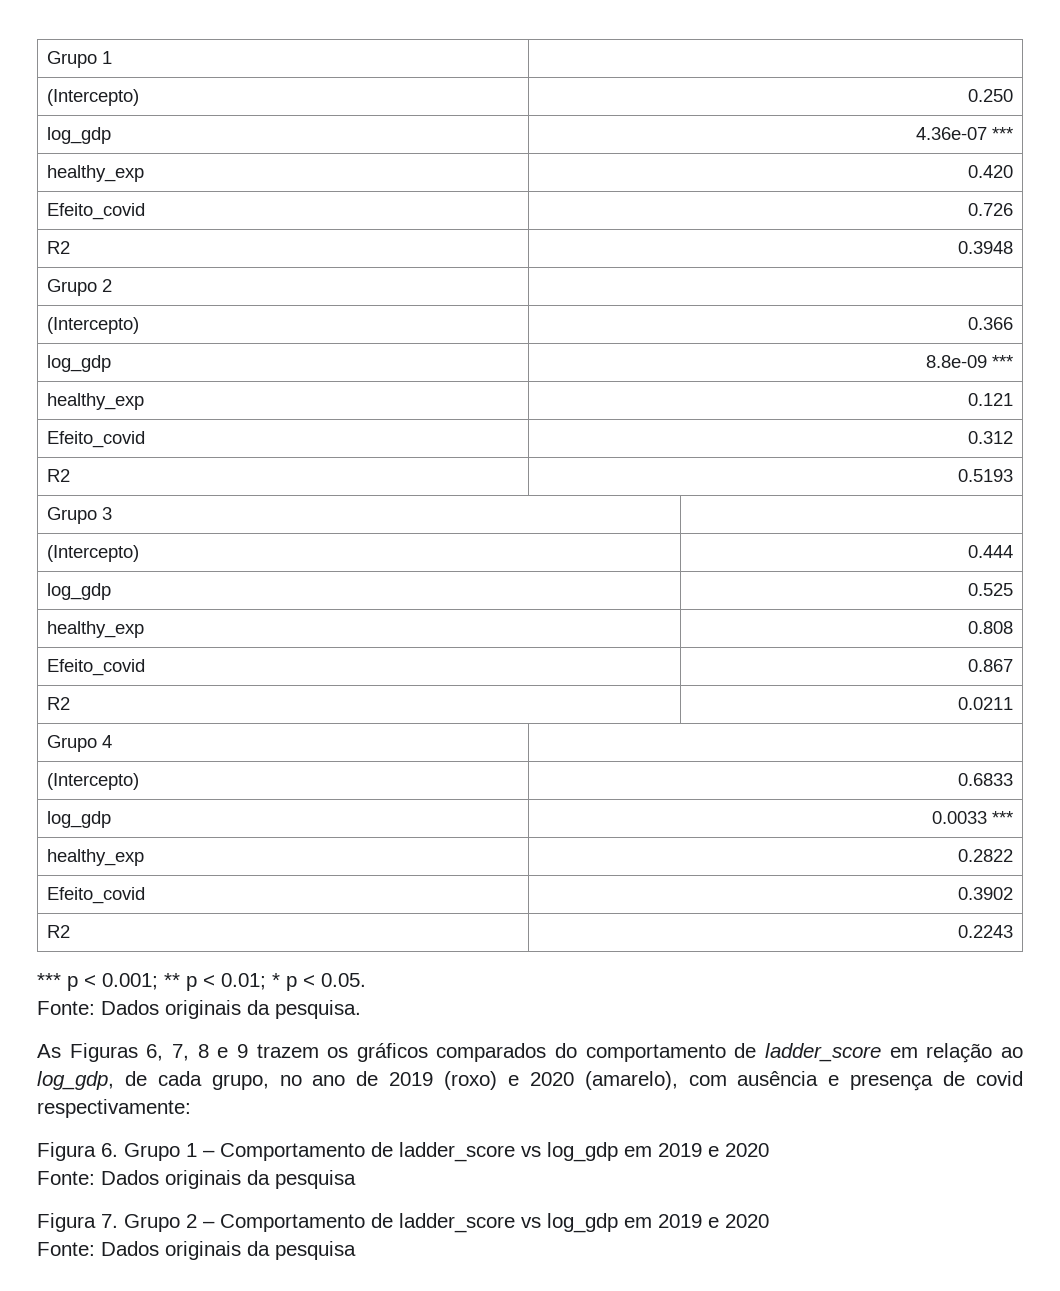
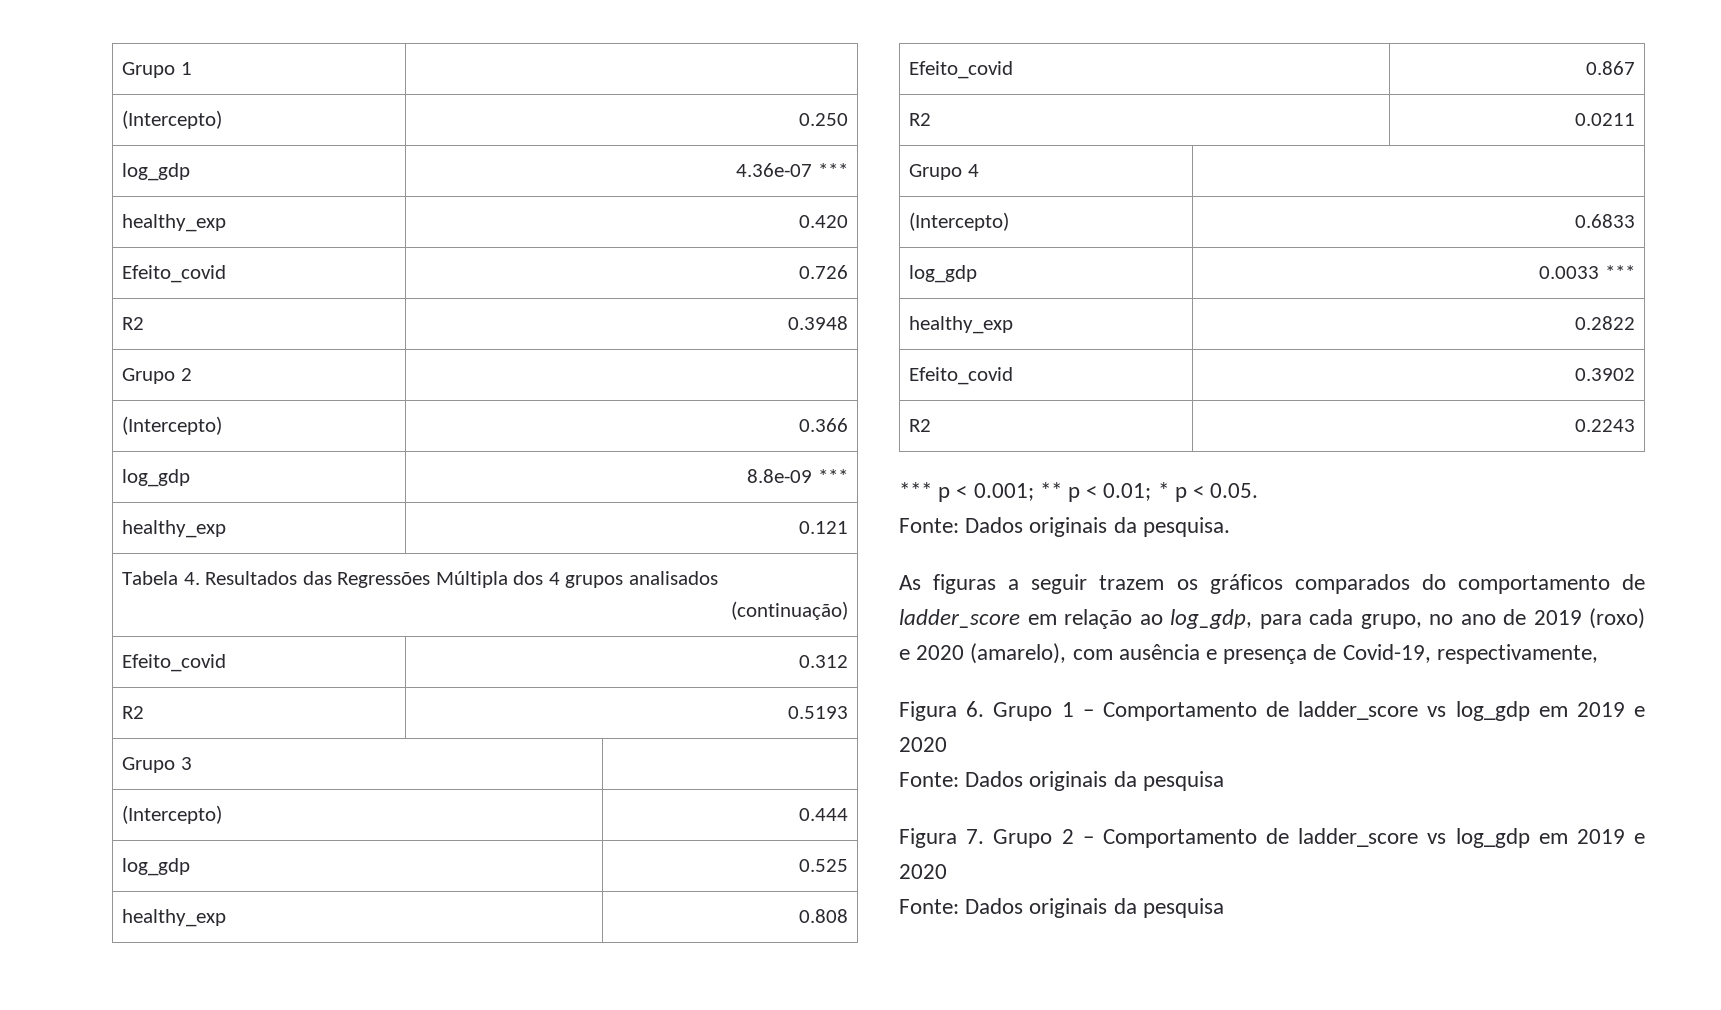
+ Tabela 4. Resultados das Regressões Múltipla dos 4 grupos analisados
+ (continuação)
- As Figuras 6, 7, 8 e 9 trazem os gráficos comparados do comportamento de ladder_score em relação ao log_gdp, de cada grupo, no ano de 2019 (roxo) e 2020 (amarelo), com ausência e presença de covid respectivamente:
+ As figuras a seguir trazem os gráficos comparados do comportamento de ladder_score em relação ao log_gdp, para cada grupo, no ano de 2019 (roxo) e 2020 (amarelo), com ausência e presença de Covid-19, respectivamente,

